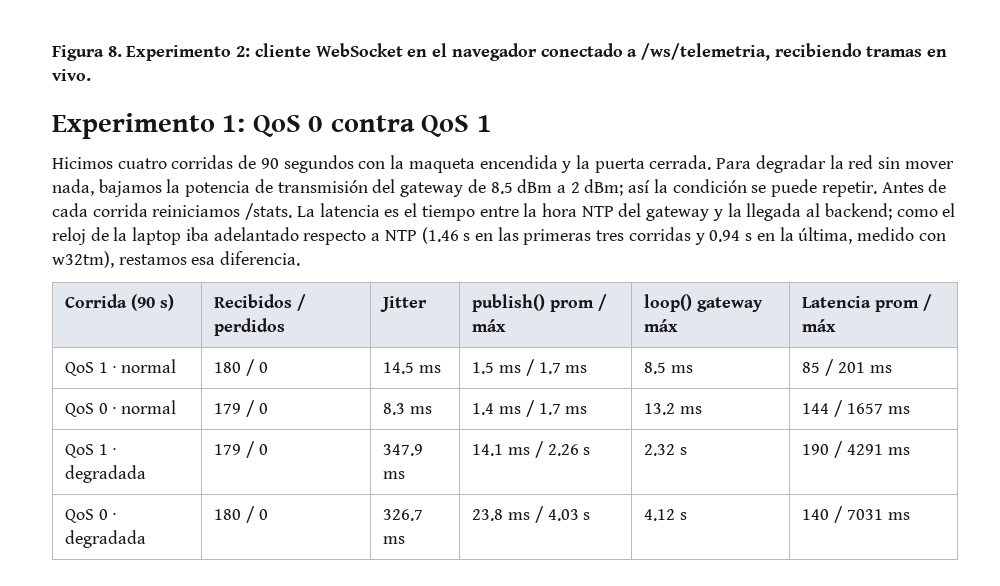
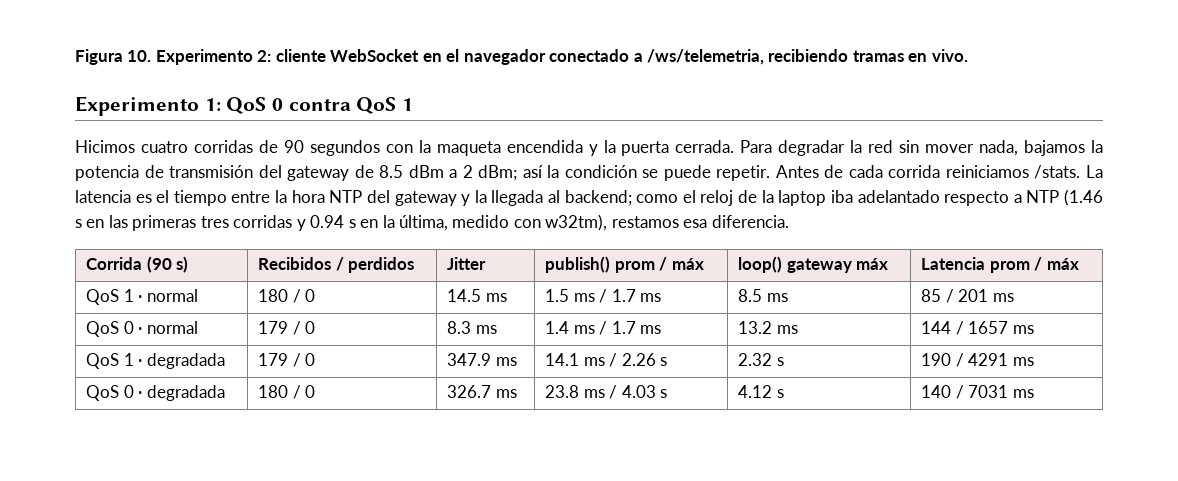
- Figura 8. Experimento 2: cliente WebSocket en el navegador conectado a /ws/telemetria, recibiendo tramas en vivo.
+ Figura 10. Experimento 2: cliente WebSocket en el navegador conectado a /ws/telemetria, recibiendo tramas en vivo.

